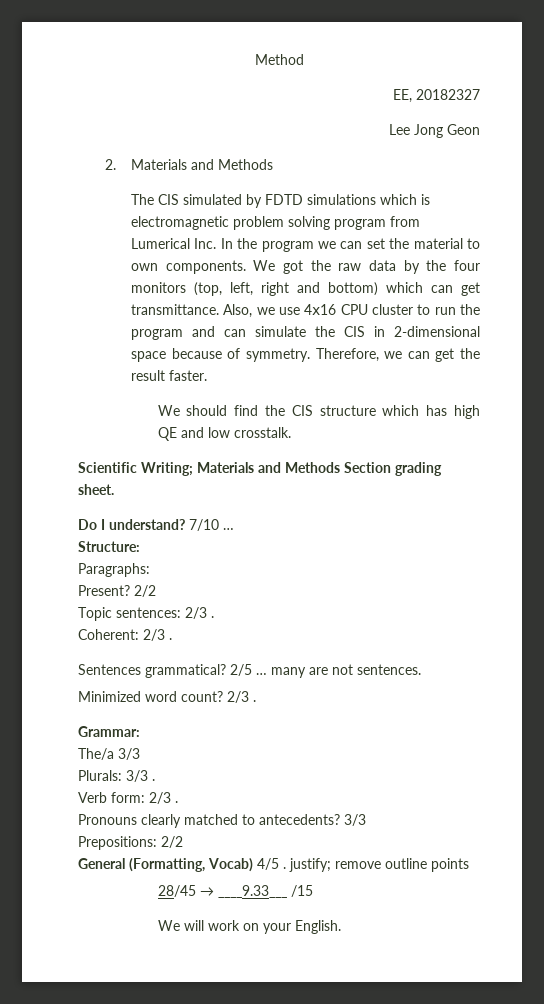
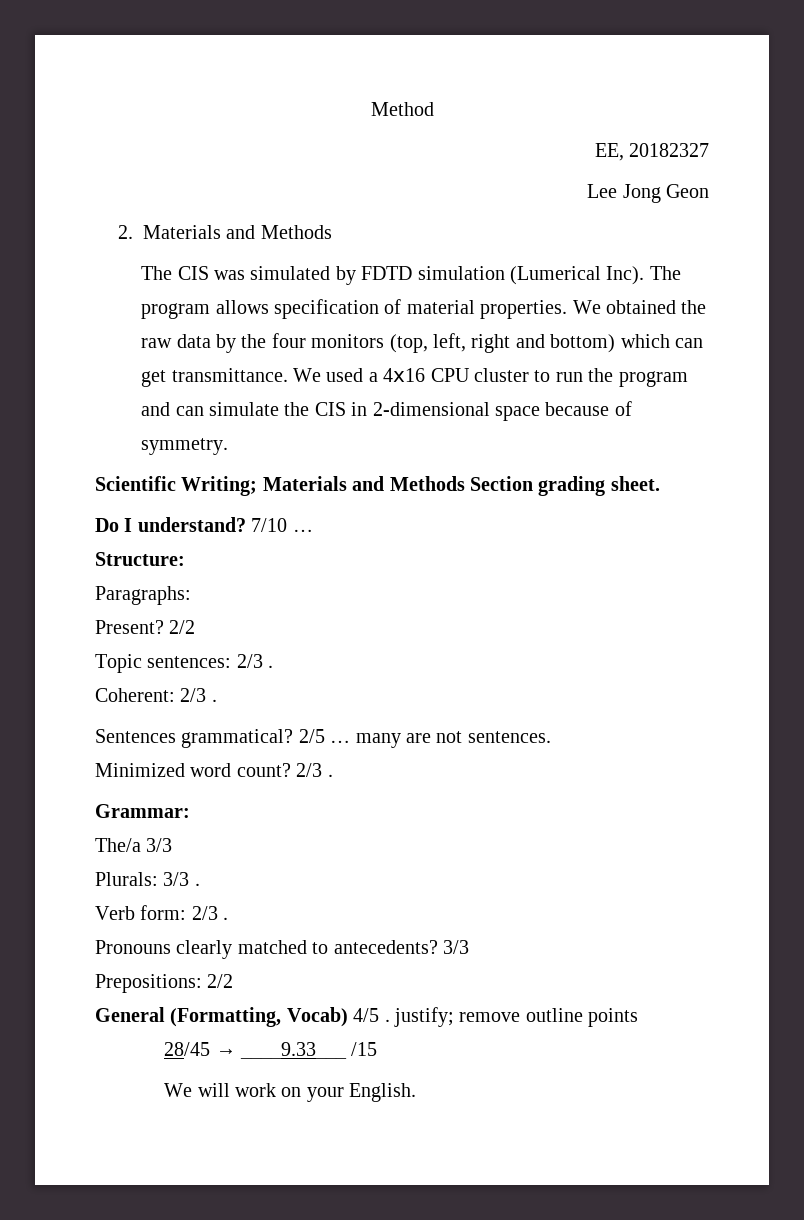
- The CIS simulated by FDTD simulations which is electromagnetic problem solving program from Lumerical Inc. In the program we can set the material to own components. We got the raw data by the four monitors (top, left, right and bottom) which can get transmittance.
+ The CIS was simulated by FDTD simulation (Lumerical Inc). The program allows specification of material properties. We obtained the raw data by the four monitors (top, left, right and bottom) which can get transmittance.
- Also, we use 4ⅹ16 CPU cluster to run the program and can simulate the CIS in 2-dimensional space because of symmetry. Therefore, we can get the result faster.
- We should find the CIS structure which has high QE and low crosstalk.
+ We used a 4ⅹ16 CPU cluster to run the program and can simulate the CIS in 2-dimensional space because of symmetry.

